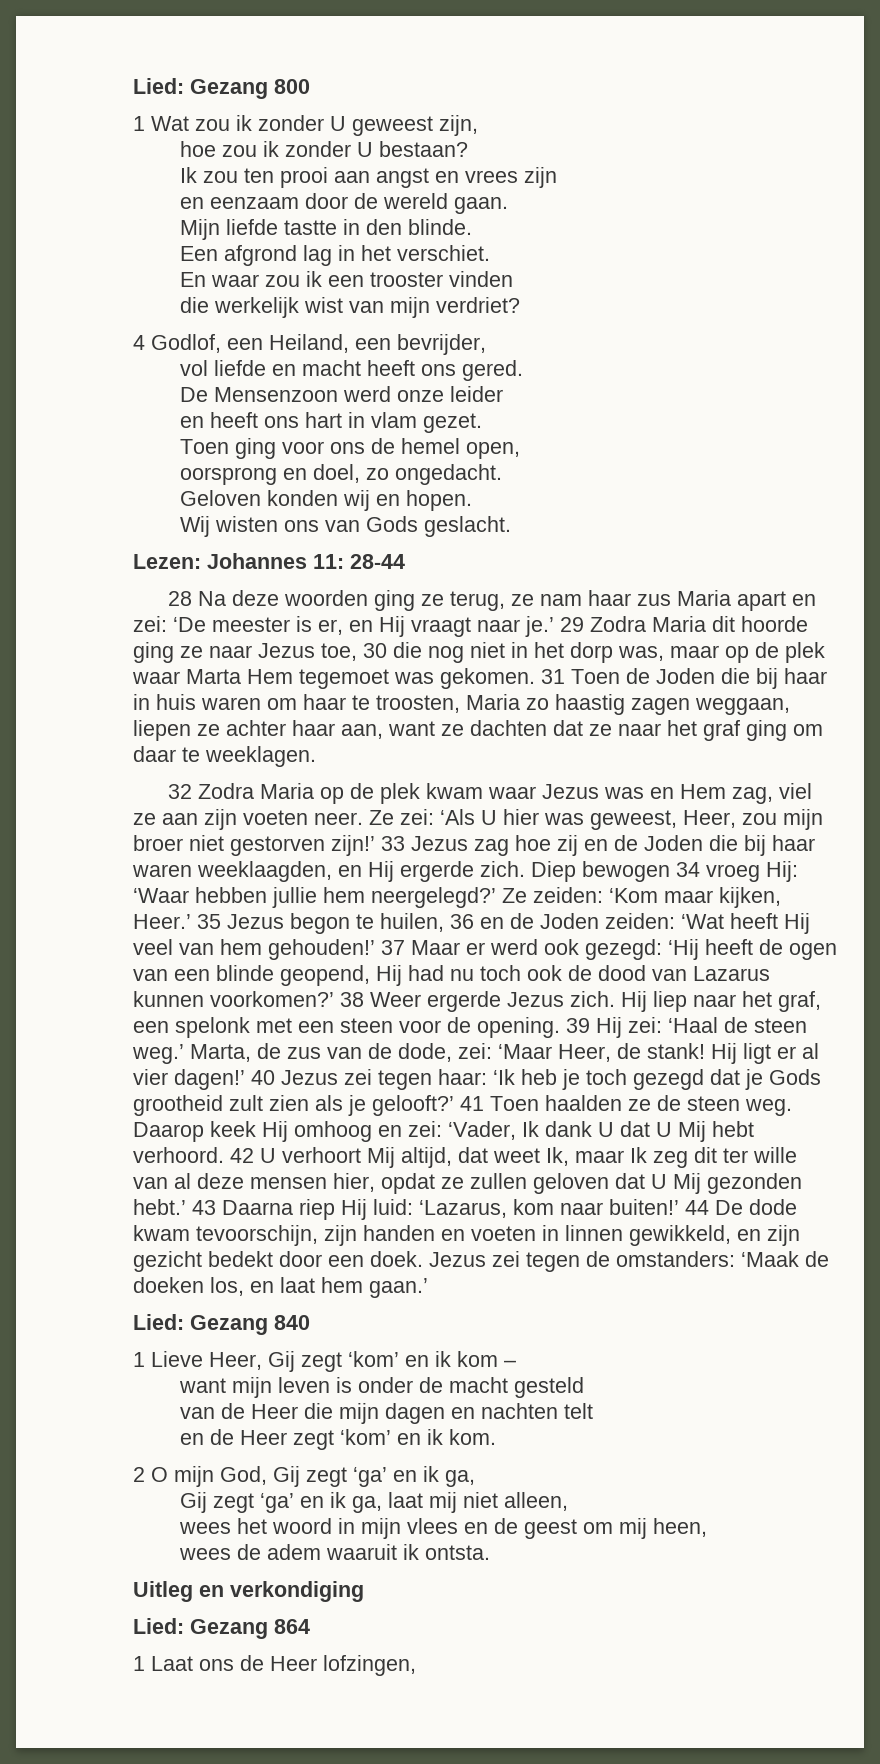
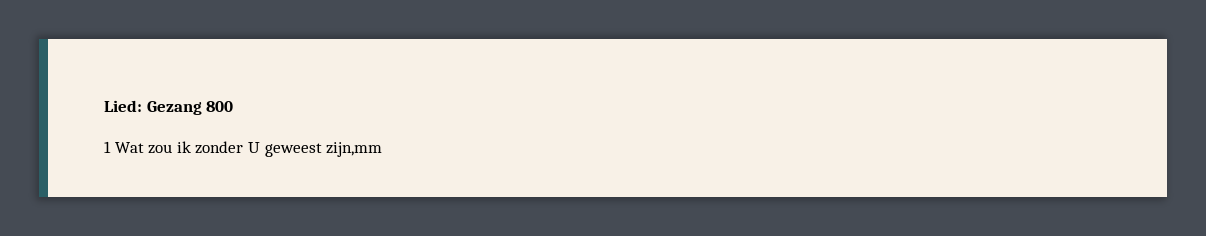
- 1 Wat zou ik zonder U geweest zijn,
- hoe zou ik zonder U bestaan?
- Ik zou ten prooi aan angst en vrees zijn
- en eenzaam door de wereld gaan.
- Mijn liefde tastte in den blinde.
- Een afgrond lag in het verschiet.
- En waar zou ik een trooster vinden
- die werkelijk wist van mijn verdriet?
- 4 Godlof, een Heiland, een bevrijder,
- vol liefde en macht heeft ons gered.
- De Mensenzoon werd onze leider
- en heeft ons hart in vlam gezet.
- Toen ging voor ons de hemel open,
- oorsprong en doel, zo ongedacht.
- Geloven konden wij en hopen.
- Wij wisten ons van Gods geslacht.
- Lezen: Johannes 11: 28-44
- 28 Na deze woorden ging ze terug, ze nam haar zus Maria apart en zei: ‘De meester is er, en Hij vraagt naar je.’ 29 Zodra Maria dit hoorde ging ze naar Jezus toe, 30 die nog niet in het dorp was, maar op de plek waar Marta Hem tegemoet was gekomen. 31 Toen de Joden die bij haar in huis waren om haar te troosten, Maria zo haastig zagen weggaan, liepen ze achter haar aan, want ze dachten dat ze naar het graf ging om daar te weeklagen.
- 32 Zodra Maria op de plek kwam waar Jezus was en Hem zag, viel ze aan zijn voeten neer. Ze zei: ‘Als U hier was geweest, Heer, zou mijn broer niet gestorven zijn!’ 33 Jezus zag hoe zij en de Joden die bij haar waren weeklaagden, en Hij ergerde zich. Diep bewogen 34 vroeg Hij: ‘Waar hebben jullie hem neergelegd?’ Ze zeiden: ‘Kom maar kijken, Heer.’ 35 Jezus begon te huilen, 36 en de Joden zeiden: ‘Wat heeft Hij veel van hem gehouden!’ 37 Maar er werd ook gezegd: ‘Hij heeft de ogen van een blinde geopend, Hij had nu toch ook de dood van Lazarus kunnen voorkomen?’ 38 Weer ergerde Jezus zich. Hij liep naar het graf, een spelonk met een steen voor de opening. 39 Hij zei: ‘Haal de steen weg.’ Marta, de zus van de dode, zei: ‘Maar Heer, de stank! Hij ligt er al vier dagen!’ 40 Jezus zei tegen haar: ‘Ik heb je toch gezegd dat je Gods grootheid zult zien als je gelooft?’ 41 Toen haalden ze de steen weg. Daarop keek Hij omhoog en zei: ‘Vader, Ik dank U dat U Mij hebt verhoord. 42 U verhoort Mij altijd, dat weet Ik, maar Ik zeg dit ter wille van al deze mensen hier, opdat ze zullen geloven dat U Mij gezonden hebt.’ 43 Daarna riep Hij luid: ‘Lazarus, kom naar buiten!’ 44 De dode kwam tevoorschijn, zijn handen en voeten in linnen gewikkeld, en zijn gezicht bedekt door een doek. Jezus zei tegen de omstanders: ‘Maak de doeken los, en laat hem gaan.’
- Lied: Gezang 840
- 1 Lieve Heer, Gij zegt ‘kom’ en ik kom –
- want mijn leven is onder de macht gesteld
- van de Heer die mijn dagen en nachten telt
- en de Heer zegt ‘kom’ en ik kom.
- 2 O mijn God, Gij zegt ‘ga’ en ik ga,
- Gij zegt ‘ga’ en ik ga, laat mij niet alleen,
- wees het woord in mijn vlees en de geest om mij heen,
- wees de adem waaruit ik ontsta.
- Uitleg en verkondiging
- Lied: Gezang 864
- 1 Laat ons de Heer lofzingen,
+ 1 Wat zou ik zonder U geweest zijn,mm

